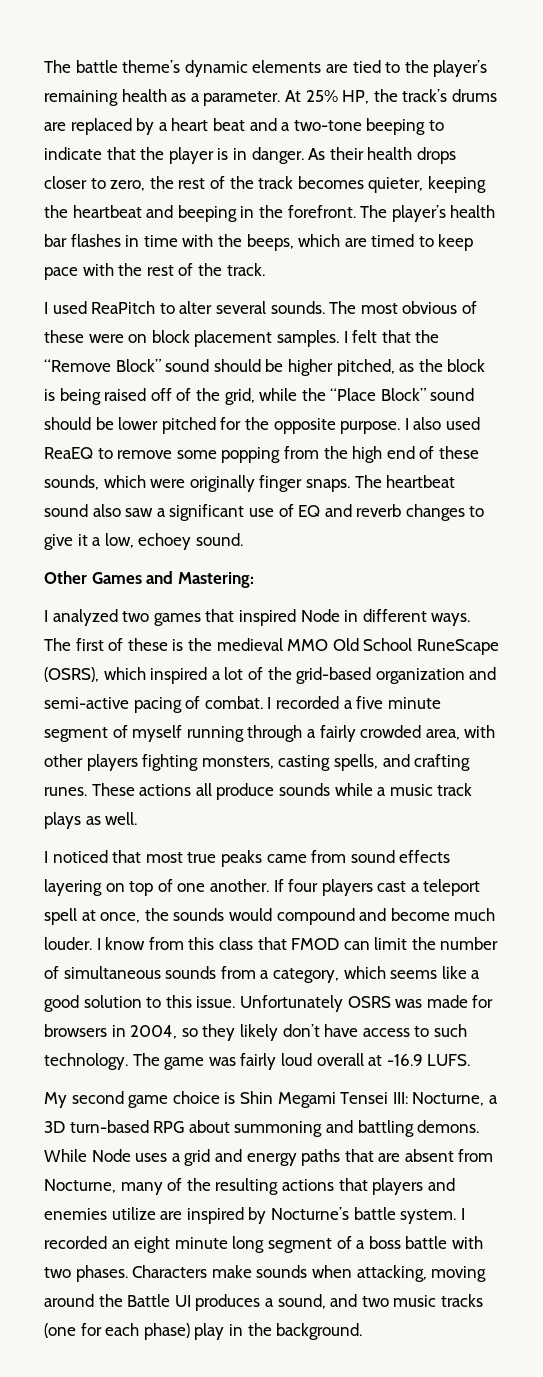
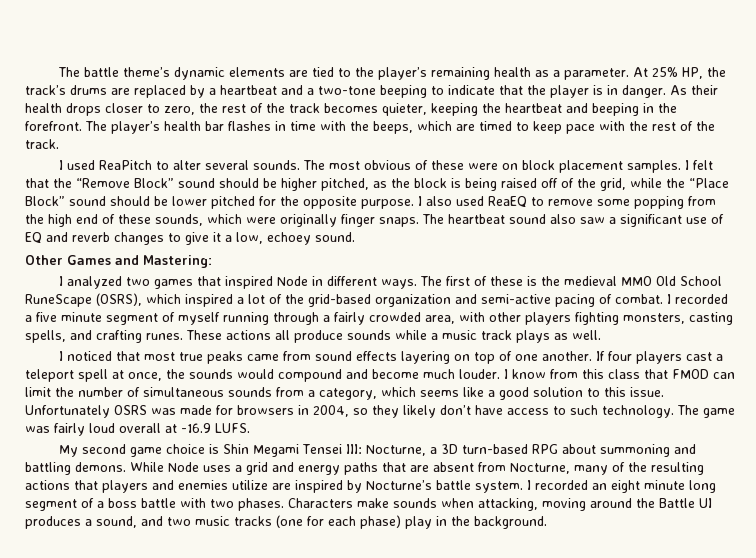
- At 25% HP, the track’s drums are replaced by a heart beat and a two-tone beeping to indicate that the player is in danger.
+ At 25% HP, the track’s drums are replaced by a heartbeat and a two-tone beeping to indicate that the player is in danger.

